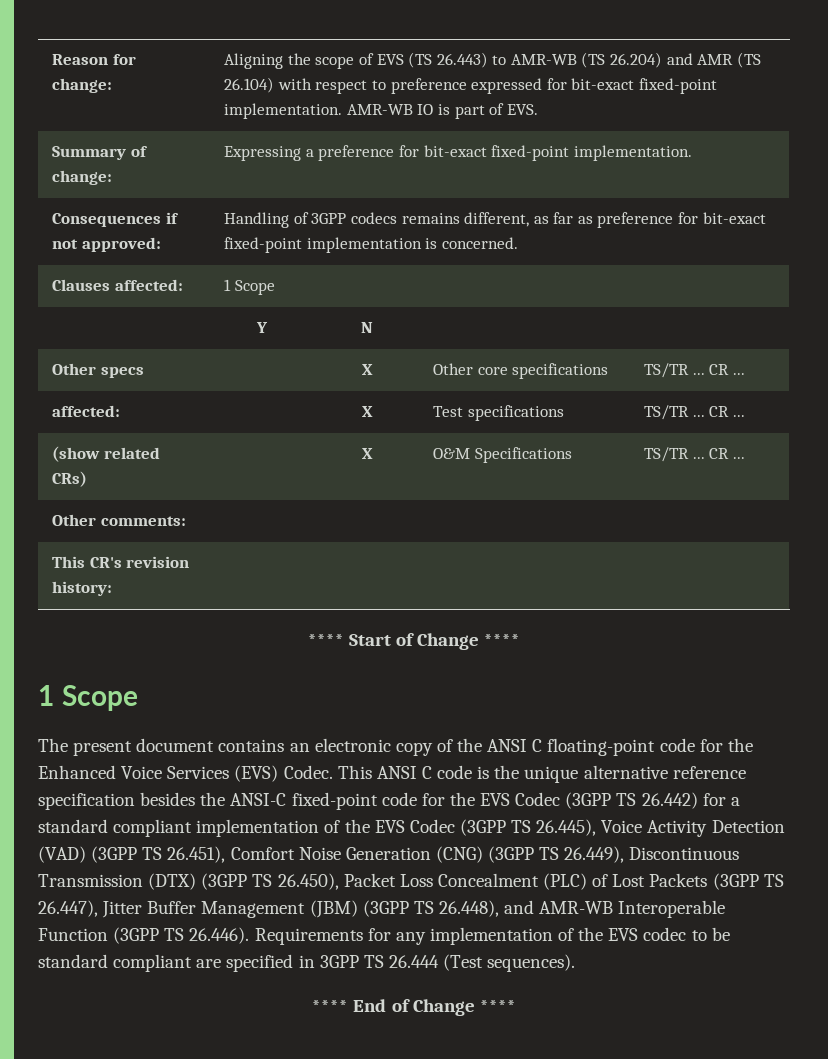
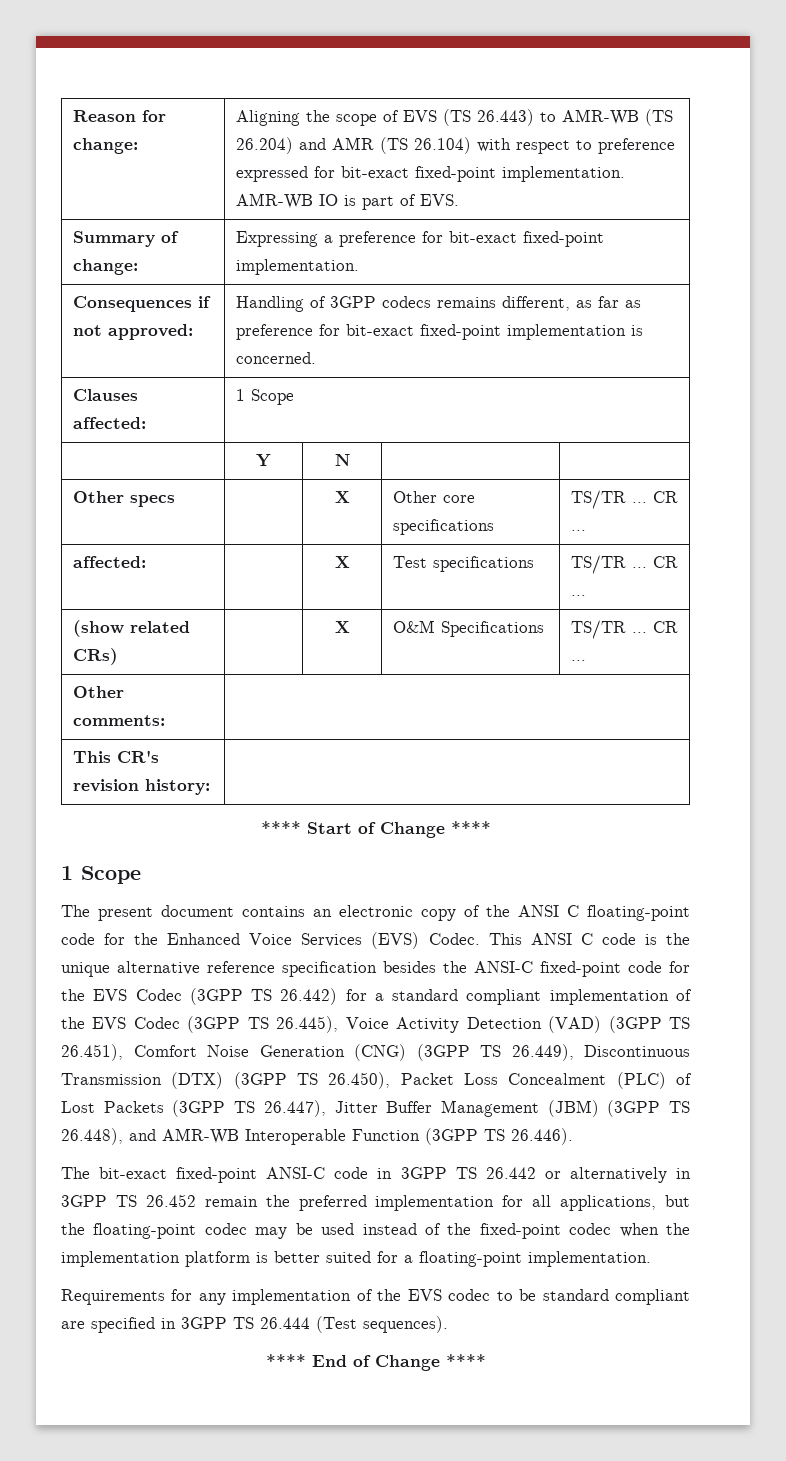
- This ANSI C code is the unique alternative reference specification besides the ANSI-C fixed-point code for the EVS Codec (3GPP TS 26.442) for a standard compliant implementation of the EVS Codec (3GPP TS 26.445), Voice Activity Detection (VAD) (3GPP TS 26.451), Comfort Noise Generation (CNG) (3GPP TS 26.449), Discontinuous Transmission (DTX) (3GPP TS 26.450), Packet Loss Concealment (PLC) of Lost Packets (3GPP TS 26.447), Jitter Buffer Management (JBM) (3GPP TS 26.448), and AMR-WB Interoperable Function (3GPP TS 26.446). Requirements for any implementation of the EVS codec to be standard compliant are specified in 3GPP TS 26.444 (Test sequences).
+ This ANSI C code is the unique alternative reference specification besides the ANSI-C fixed-point code for the EVS Codec (3GPP TS 26.442) for a standard compliant implementation of the EVS Codec (3GPP TS 26.445), Voice Activity Detection (VAD) (3GPP TS 26.451), Comfort Noise Generation (CNG) (3GPP TS 26.449), Discontinuous Transmission (DTX) (3GPP TS 26.450), Packet Loss Concealment (PLC) of Lost Packets (3GPP TS 26.447), Jitter Buffer Management (JBM) (3GPP TS 26.448), and AMR-WB Interoperable Function (3GPP TS 26.446).
+ The bit-exact fixed-point ANSI-C code in 3GPP TS 26.442 or alternatively in 3GPP TS 26.452 remain the preferred implementation for all applications, but the floating-point codec may be used instead of the fixed-point codec when the implementation platform is better suited for a floating-point implementation.
+ Requirements for any implementation of the EVS codec to be standard compliant are specified in 3GPP TS 26.444 (Test sequences).

